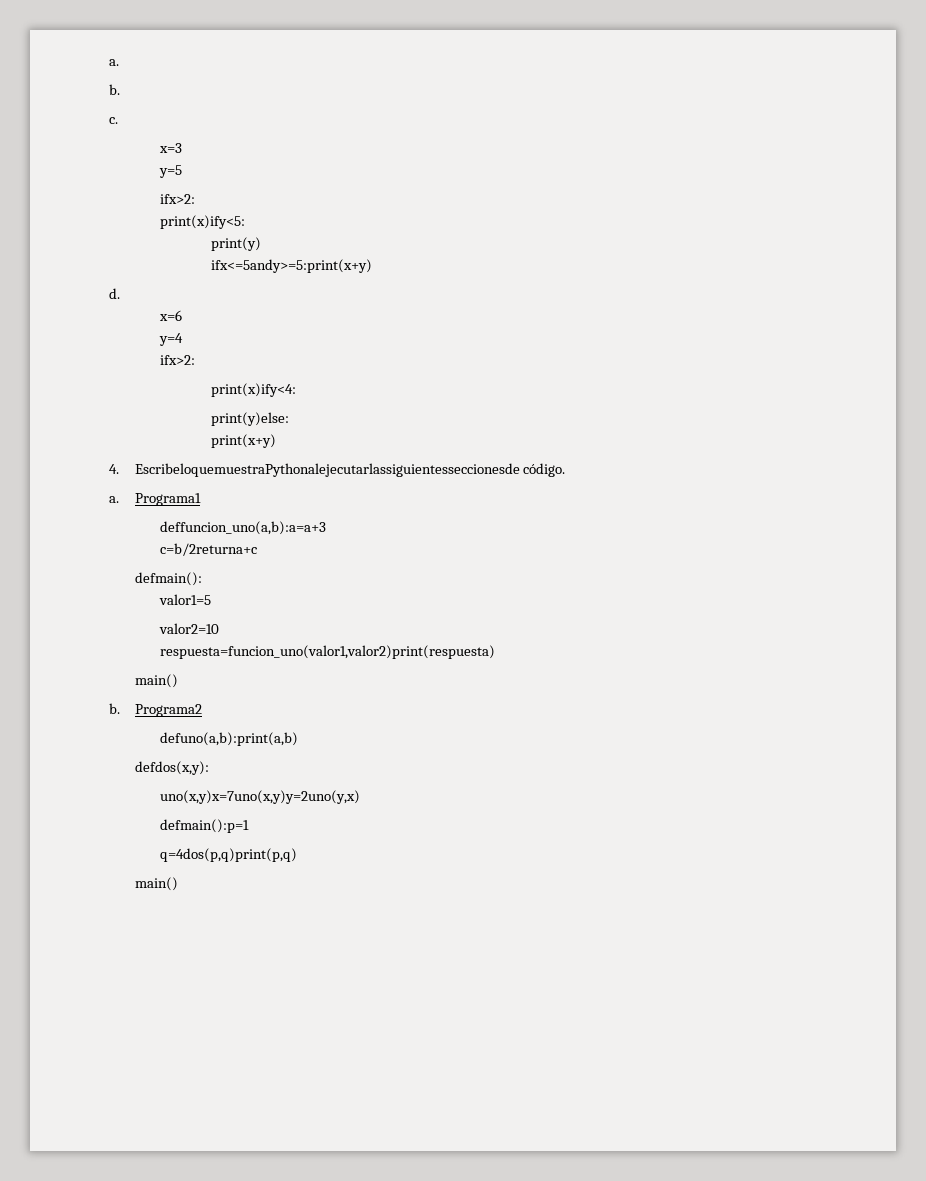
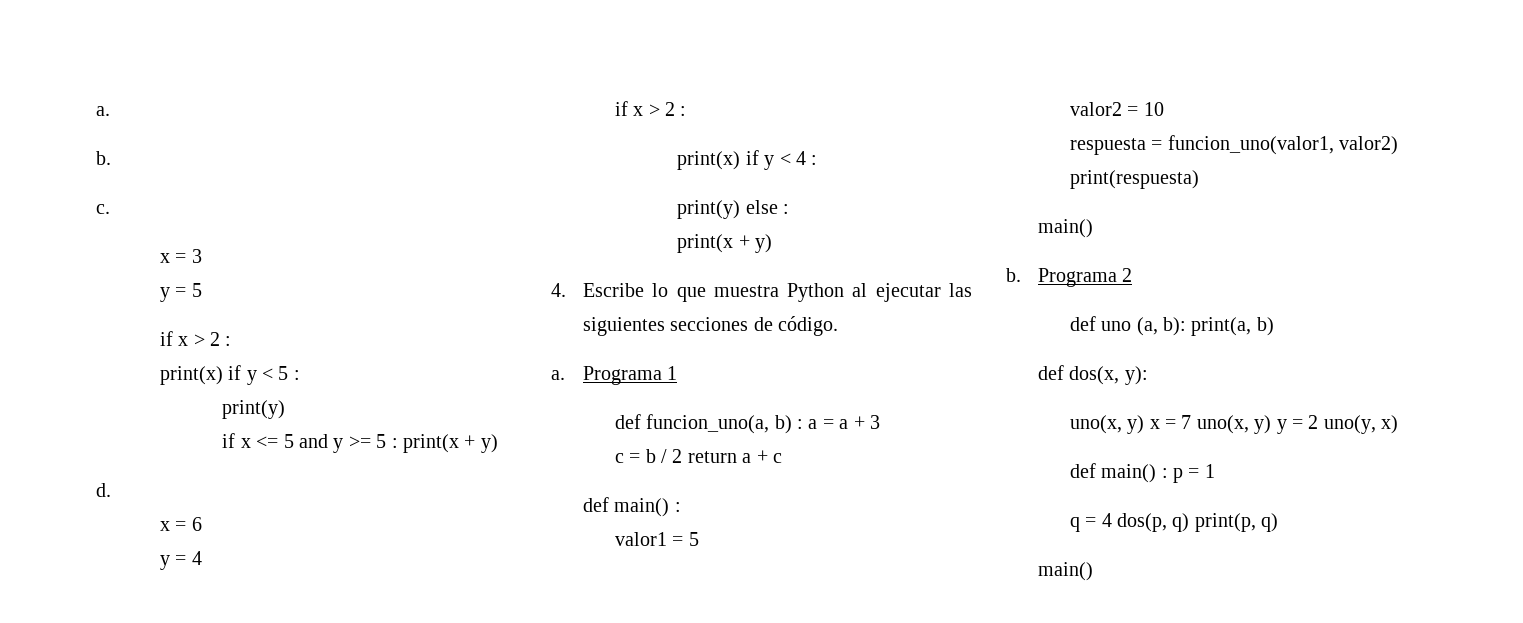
- x=3
- y=5
- ifx>2:
- print(x)ify<5:
+ x = 3
+ y = 5
+ if x > 2 :
+ print(x) if y < 5 :
  print(y)
- ifx<=5andy>=5:print(x+y)
+ if x <= 5 and y >= 5 : print(x + y)
  d.
- x=6
- y=4
- ifx>2:
- print(x)ify<4:
- print(y)else:
- print(x+y)
- 4. EscribeloquemuestraPythonalejecutarlassiguientesseccionesde código.
- a. Programa1
- deffuncion_uno(a,b):a=a+3
- c=b/2returna+c
- defmain():
- valor1=5
- valor2=10
- respuesta=funcion_uno(valor1,valor2)print(respuesta)
+ x = 6
+ y = 4
+ if x > 2 :
+ print(x) if y < 4 :
+ print(y) else :
+ print(x + y)
+ 4. Escribe lo que muestra Python al ejecutar las siguientes secciones de código.
+ a. Programa 1
+ def funcion_uno(a, b) : a = a + 3
+ c = b / 2 return a + c
+ def main() :
+ valor1 = 5
+ valor2 = 10
+ respuesta = funcion_uno(valor1, valor2) print(respuesta)
  main()
- b. Programa2
- defuno(a,b):print(a,b)
- defdos(x,y):
- uno(x,y)x=7uno(x,y)y=2uno(y,x)
- defmain():p=1
- q=4dos(p,q)print(p,q)
+ b. Programa 2
+ def uno (a, b): print(a, b)
+ def dos(x, y):
+ uno(x, y) x = 7 uno(x, y) y = 2 uno(y, x)
+ def main() : p = 1
+ q = 4 dos(p, q) print(p, q)

